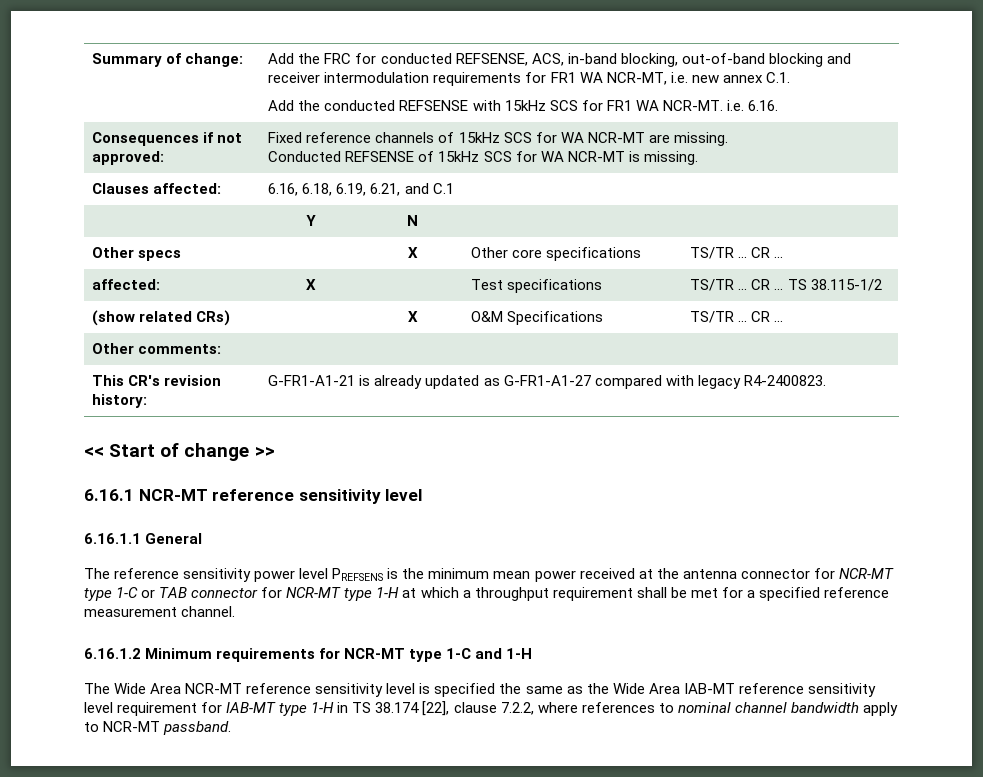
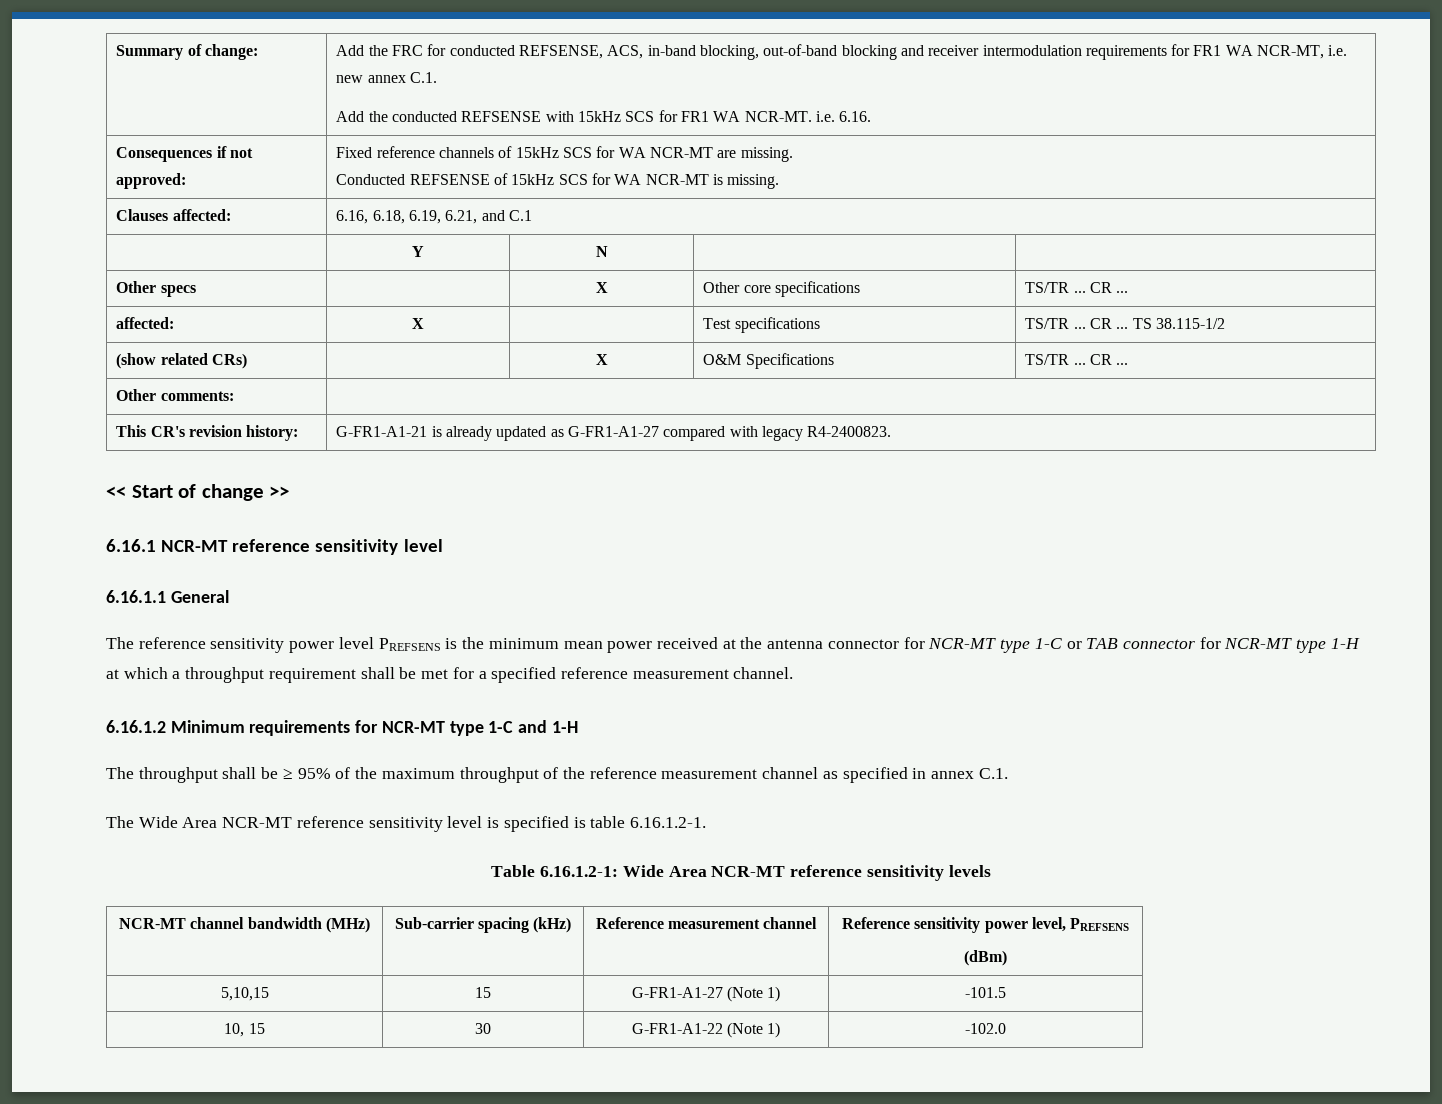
+ The throughput shall be ≥ 95% of the maximum throughput of the reference measurement channel as specified in annex C.1.
- The Wide Area NCR-MT reference sensitivity level is specified the same as the Wide Area IAB-MT reference sensitivity level requirement for IAB-MT type 1-H in TS 38.174 [22], clause 7.2.2, where references to nominal channel bandwidth apply to NCR-MT passband.
+ The Wide Area NCR-MT reference sensitivity level is specified is table 6.16.1.2-1.
+ Table 6.16.1.2-1: Wide Area NCR-MT reference sensitivity levels
+ NCR-MT channel bandwidth (MHz) | Sub-carrier spacing (kHz) | Reference measurement channel | Reference sensitivity power level, PREFSENS
+ (dBm)
+ 5,10,15 | 15 | G-FR1-A1-27 (Note 1) | -101.5
+ 10, 15 | 30 | G-FR1-A1-22 (Note 1) | -102.0

